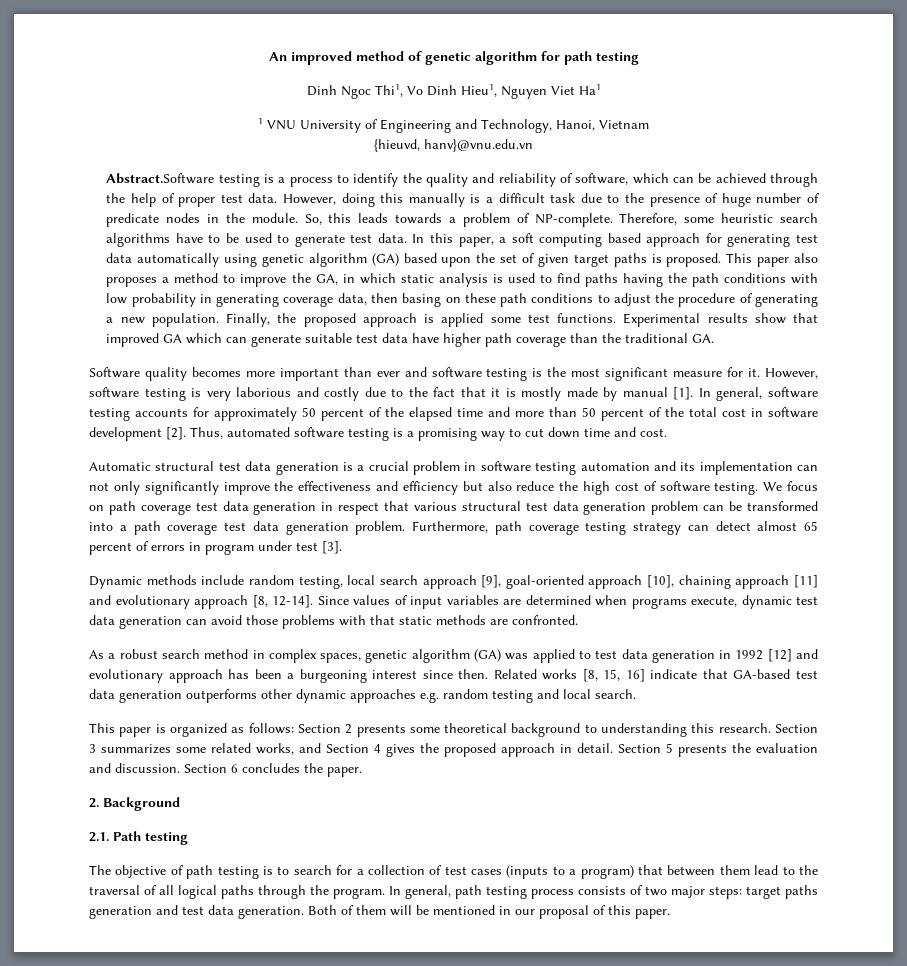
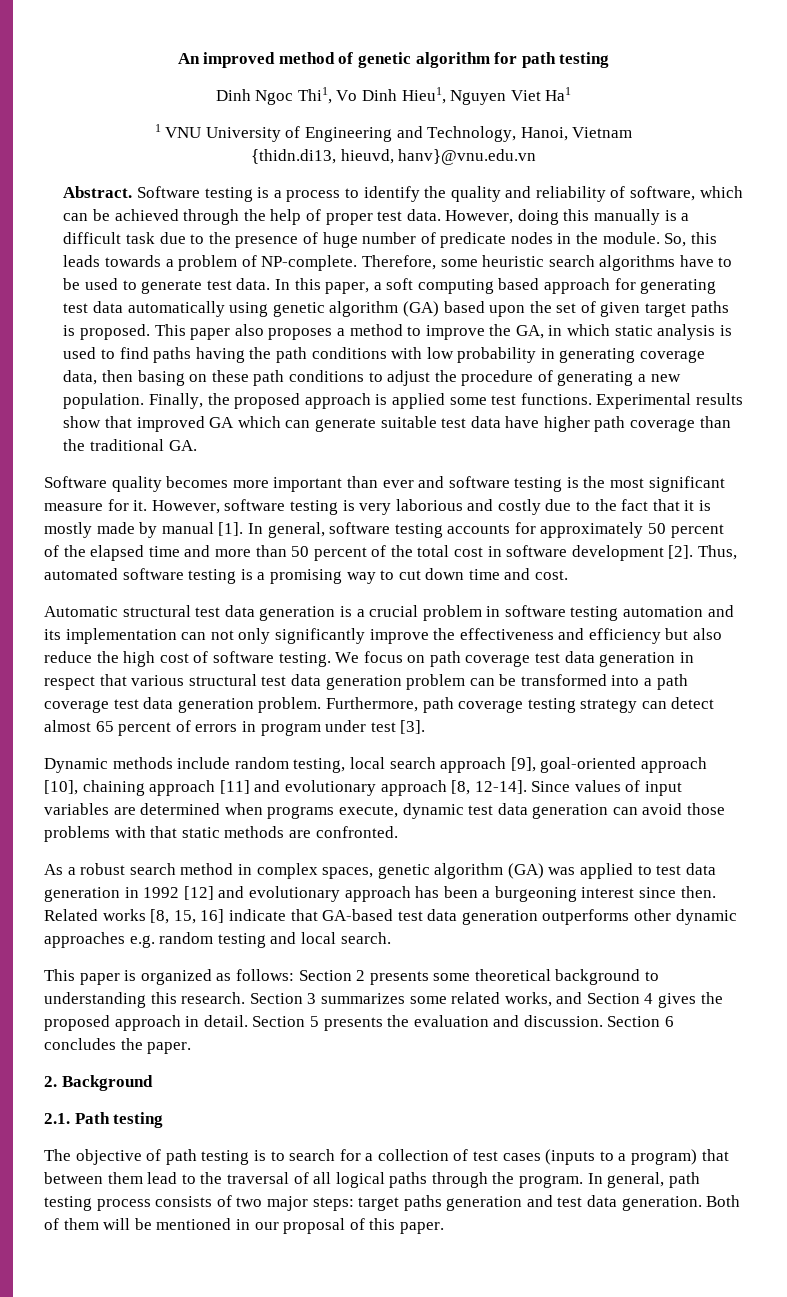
- {hieuvd, hanv}@vnu.edu.vn
+ {thidn.di13, hieuvd, hanv}@vnu.edu.vn
- Abstract.Software testing is a process to identify the quality and reliability of software, which can be achieved through the help of proper test data.
+ Abstract. Software testing is a process to identify the quality and reliability of software, which can be achieved through the help of proper test data.

